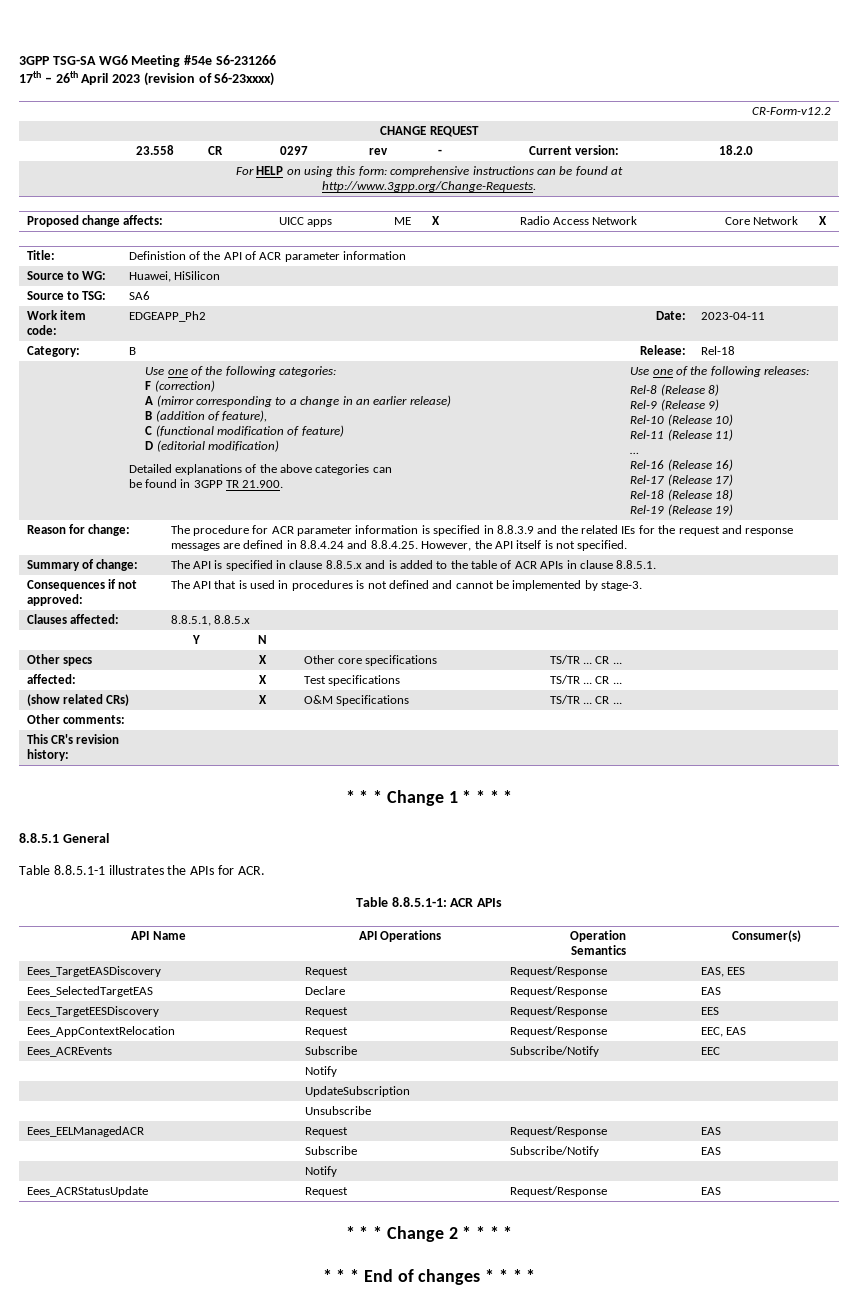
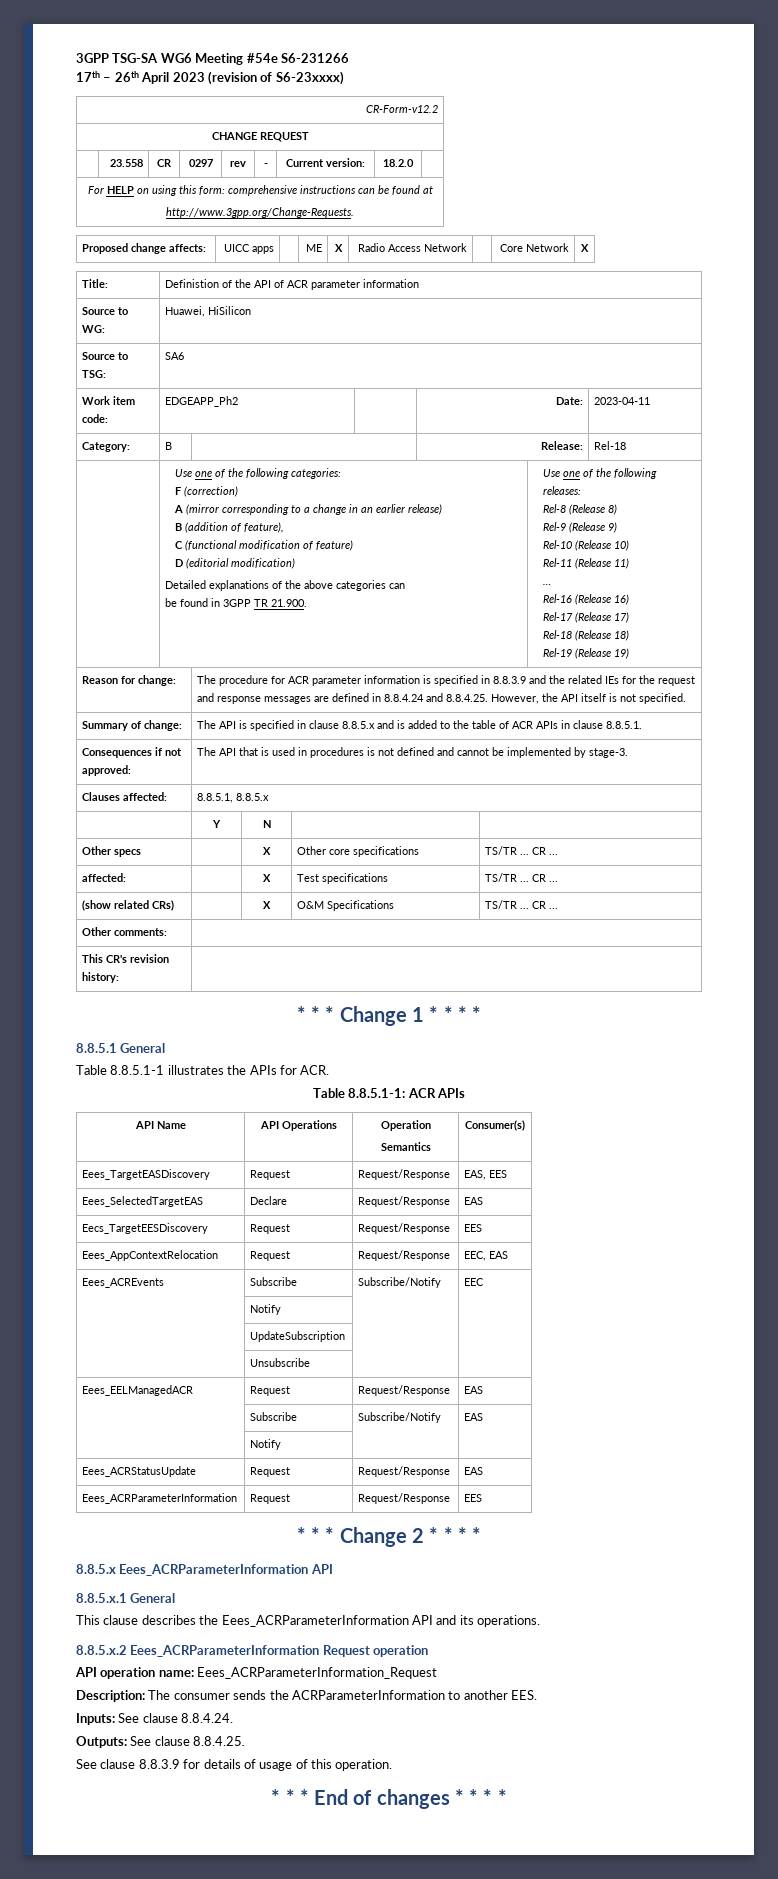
+ Eees_ACRParameterInformation | Request | Request/Response | EES
+ 8.8.5.x Eees_ACRParameterInformation API
+ 8.8.5.x.1 General
+ This clause describes the Eees_ACRParameterInformation API and its operations.
+ 8.8.5.x.2 Eees_ACRParameterInformation Request operation
+ API operation name: Eees_ACRParameterInformation_Request
+ Description: The consumer sends the ACRParameterInformation to another EES.
+ Inputs: See clause 8.8.4.24.
+ Outputs: See clause 8.8.4.25.
+ See clause 8.8.3.9 for details of usage of this operation.

